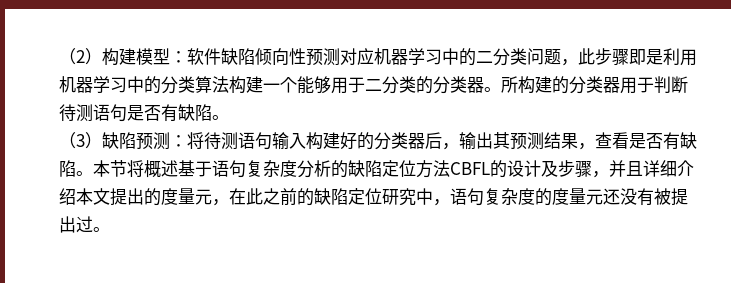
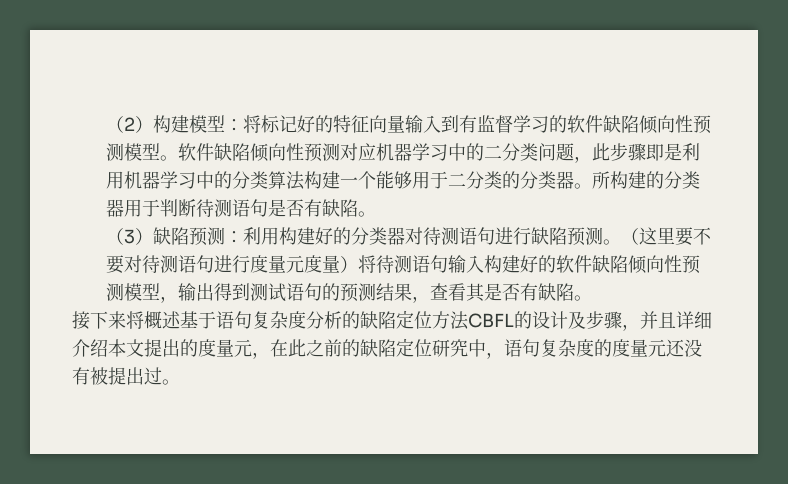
- （2）构建模型：软件缺陷倾向性预测对应机器学习中的二分类问题，此步骤即是利用机器学习中的分类算法构建一个能够用于二分类的分类器。
+ （2）构建模型：将标记好的特征向量输入到有监督学习的软件缺陷倾向性预测模型。软件缺陷倾向性预测对应机器学习中的二分类问题，此步骤即是利用机器学习中的分类算法构建一个能够用于二分类的分类器。
- （3）缺陷预测：将待测语句输入构建好的分类器后，输出其预测结果，查看是否有缺陷。本节将概述基于语句复杂度分析的缺陷定位方法CBFL的设计及步骤，并且详细介绍本文提出的度量元，在此之前的缺陷定位研究中，语句复杂度的度量元还没有被提出过。
+ （3）缺陷预测：利用构建好的分类器对待测语句进行缺陷预测。（这里要不要对待测语句进行度量元度量）将待测语句输入构建好的软件缺陷倾向性预测模型，输出得到测试语句的预测结果，查看其是否有缺陷。
+ 接下来将概述基于语句复杂度分析的缺陷定位方法CBFL的设计及步骤，并且详细介绍本文提出的度量元，在此之前的缺陷定位研究中，语句复杂度的度量元还没有被提出过。

